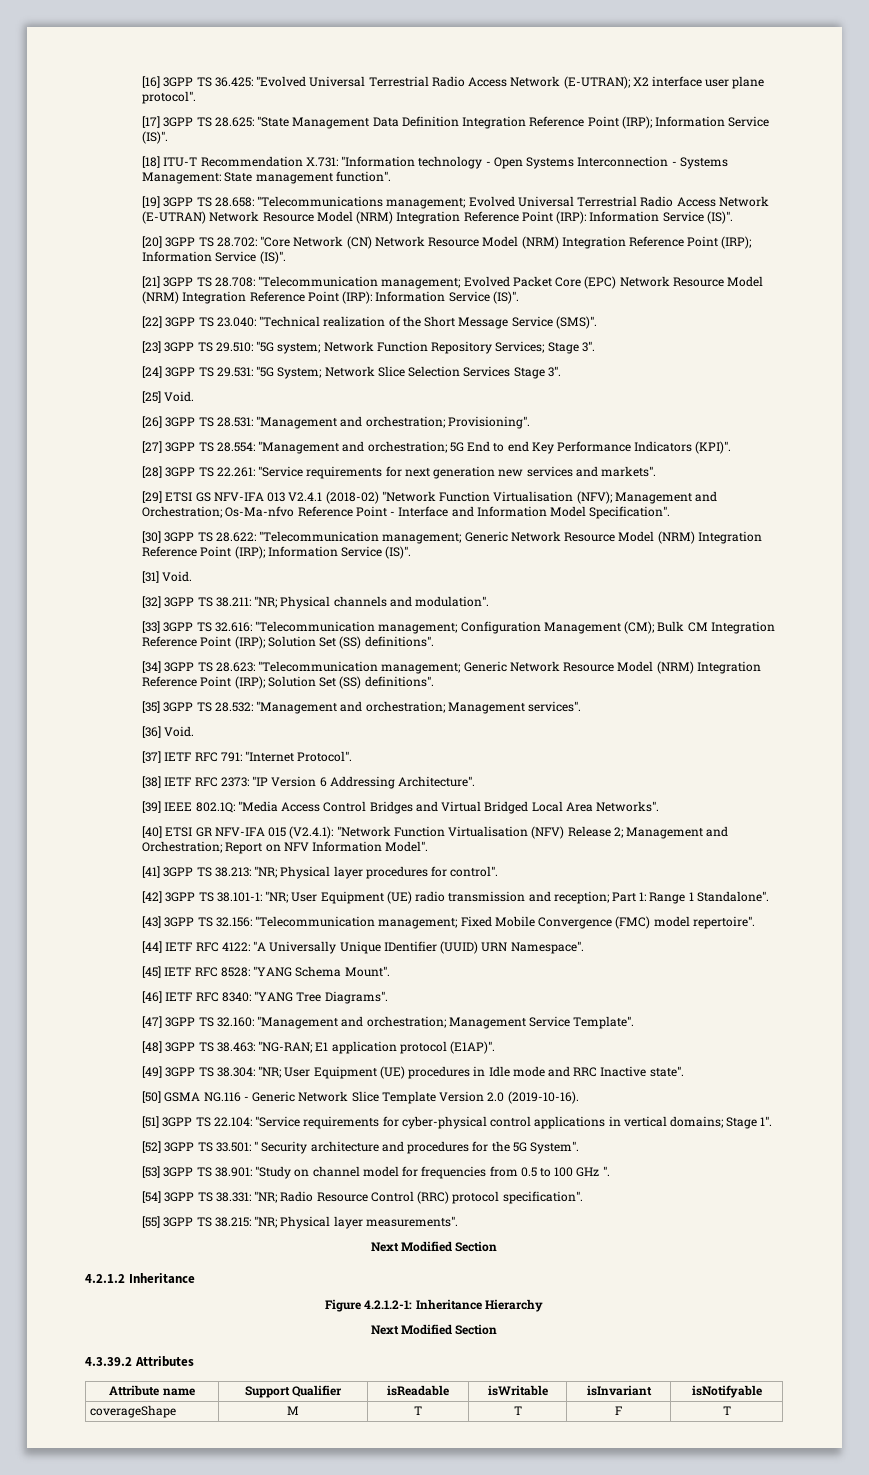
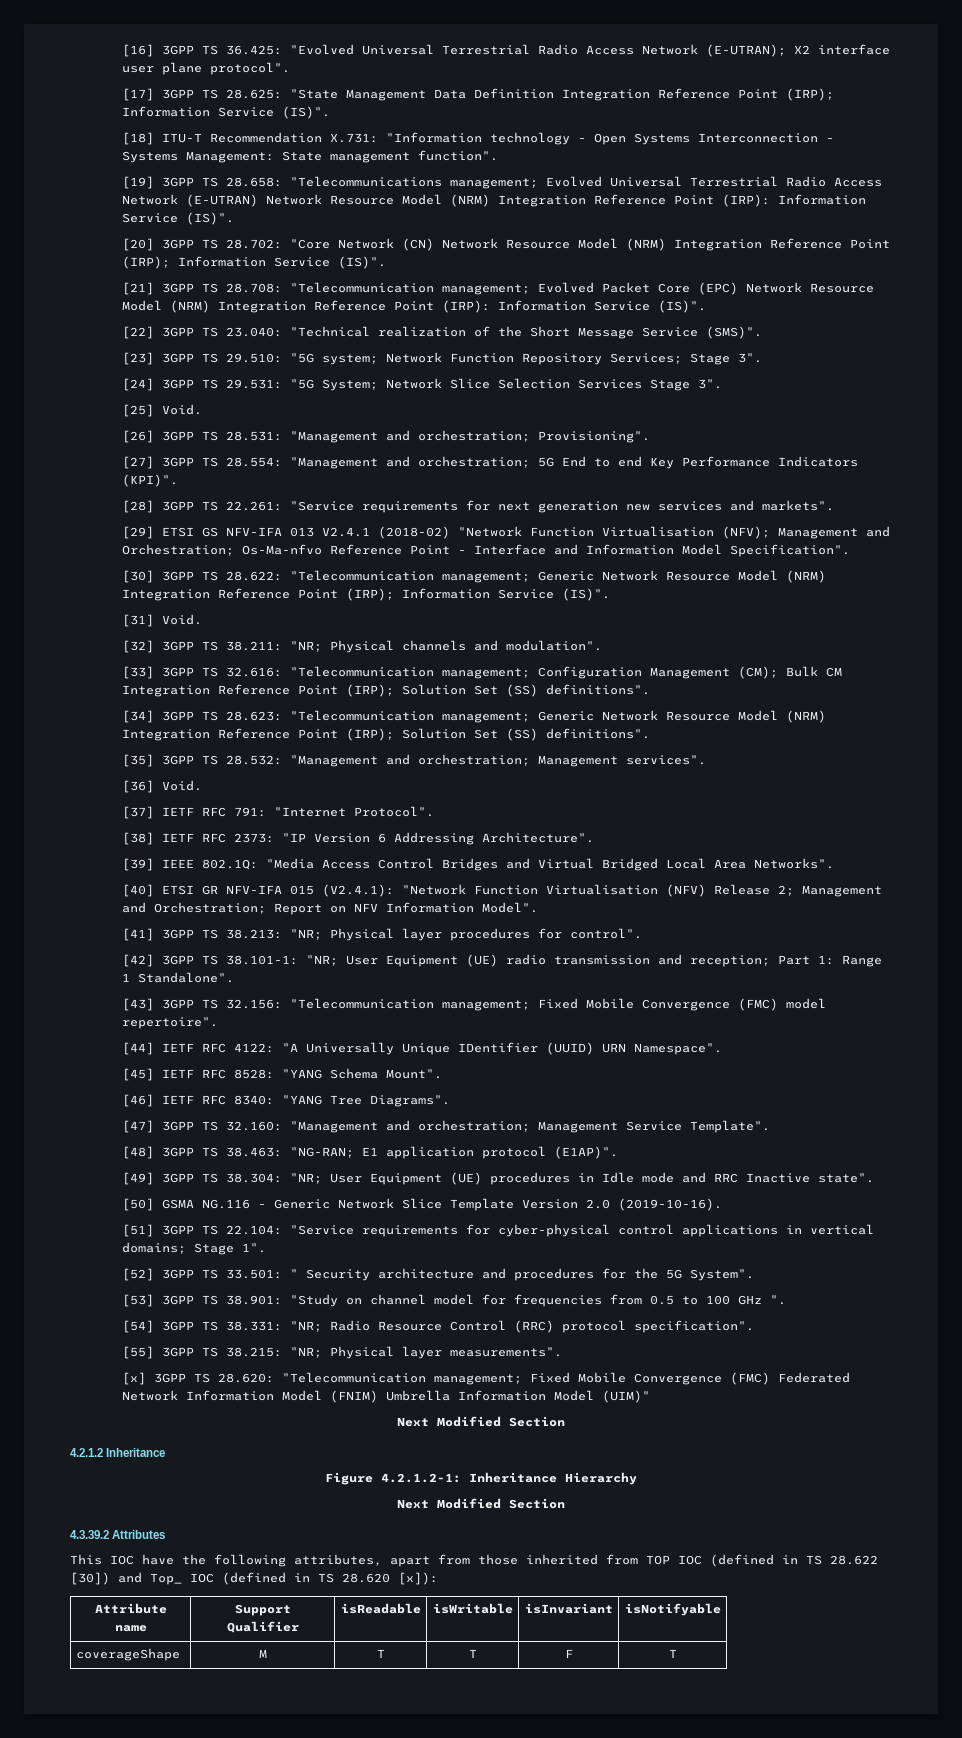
+ [x] 3GPP TS 28.620: "Telecommunication management; Fixed Mobile Convergence (FMC) Federated Network Information Model (FNIM) Umbrella Information Model (UIM)"
+ This IOC have the following attributes, apart from those inherited from TOP IOC (defined in TS 28.622 [30]) and Top_ IOC (defined in TS 28.620 [x]):

